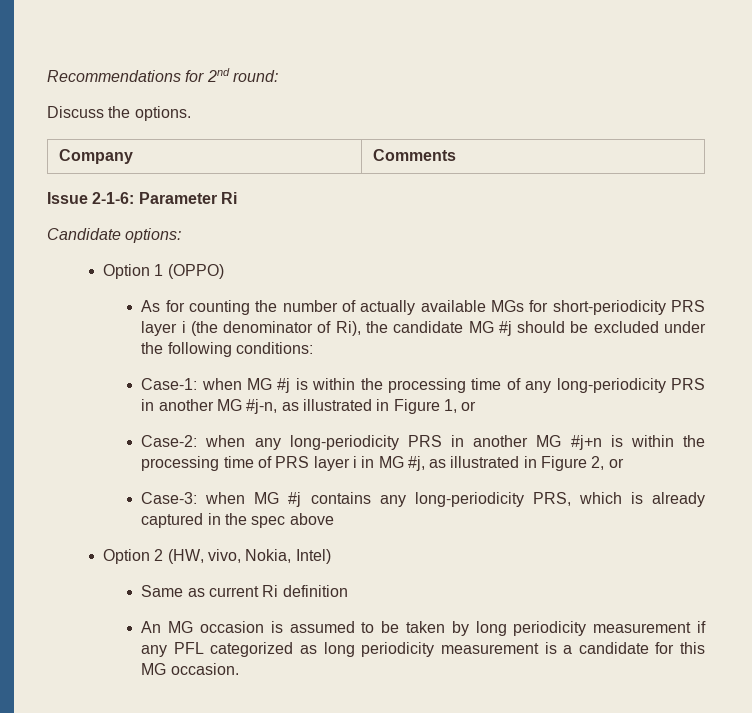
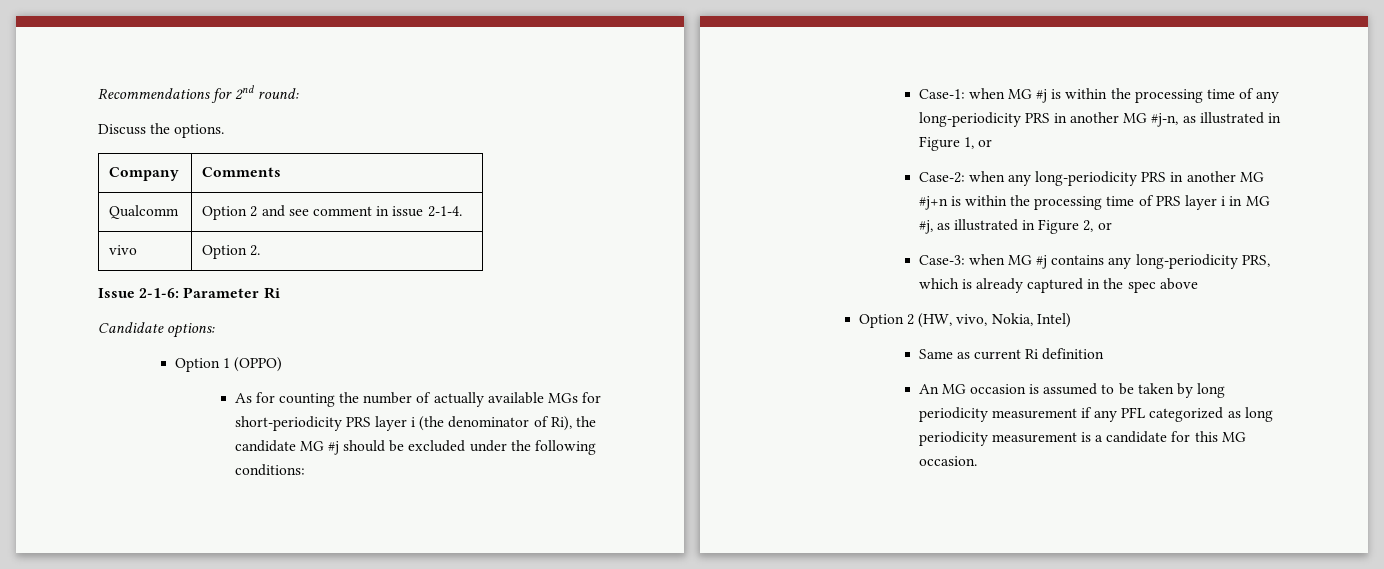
+ Qualcomm | Option 2 and see comment in issue 2-1-4.
+ vivo | Option 2.

